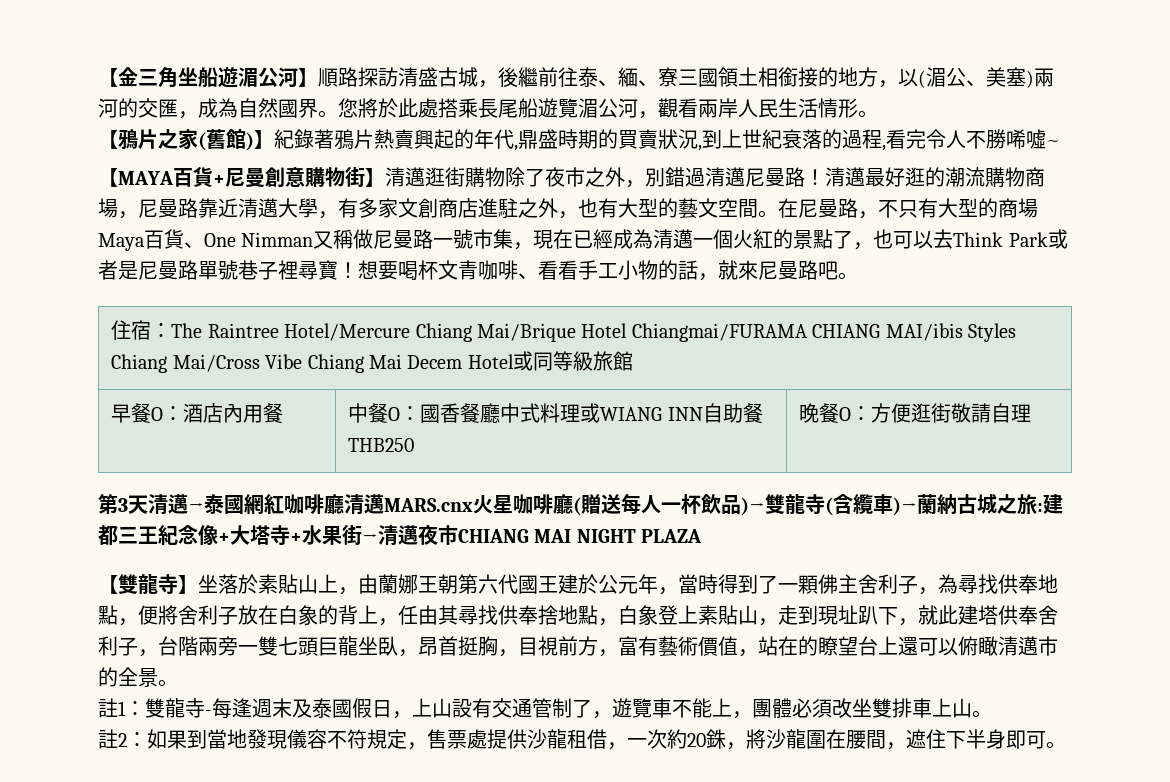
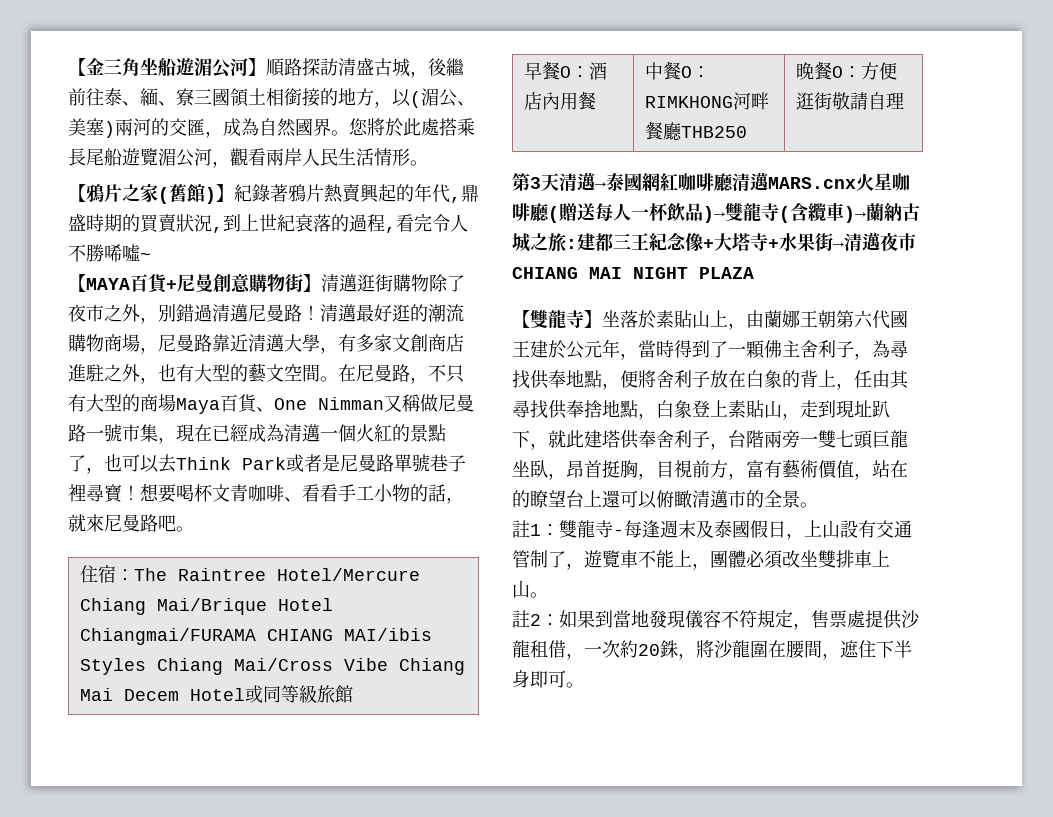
- 早餐O：酒店內用餐 | 中餐O：國香餐廳中式料理或WIANG INN自助餐THB250 | 晚餐O：方便逛街敬請自理
+ 早餐O：酒店內用餐 | 中餐O：RIMKHONG河畔餐廳THB250 | 晚餐O：方便逛街敬請自理

